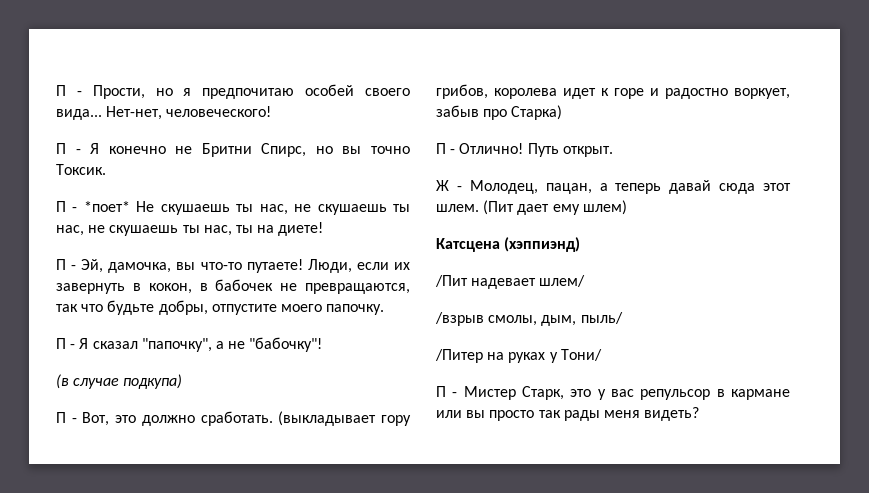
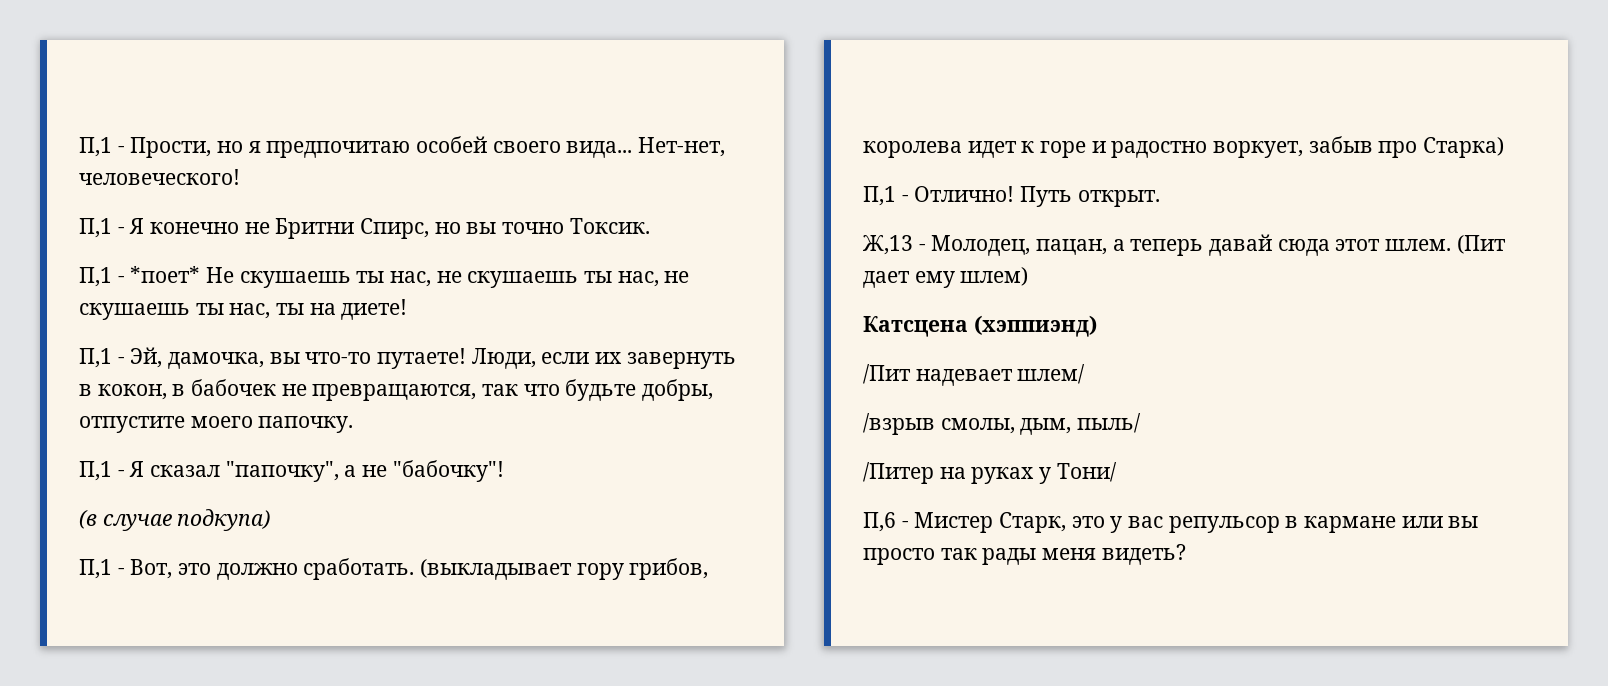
- П - Прости, но я предпочитаю особей своего вида...
+ П,1 - Прости, но я предпочитаю особей своего вида...
- П - Я конечно не Бритни Спирс, но вы точно Токсик.
+ П,1 - Я конечно не Бритни Спирс, но вы точно Токсик.
- П - *поет* Не скушаешь ты нас, не скушаешь ты нас, не скушаешь ты нас, ты на диете!
+ П,1 - *поет* Не скушаешь ты нас, не скушаешь ты нас, не скушаешь ты нас, ты на диете!
- П - Эй, дамочка, вы что-то путаете!
+ П,1 - Эй, дамочка, вы что-то путаете!
- П - Я сказал "папочку", а не "бабочку"!
+ П,1 - Я сказал "папочку", а не "бабочку"!
- П - Вот, это должно сработать.
+ П,1 - Вот, это должно сработать.
- П - Отлично!
+ П,1 - Отлично!
- Ж - Молодец, пацан, а теперь давай сюда этот шлем.
+ Ж,13 - Молодец, пацан, а теперь давай сюда этот шлем.
- П - Мистер Старк, это у вас репульсор в кармане или вы просто так рады меня видеть?
+ П,6 - Мистер Старк, это у вас репульсор в кармане или вы просто так рады меня видеть?

